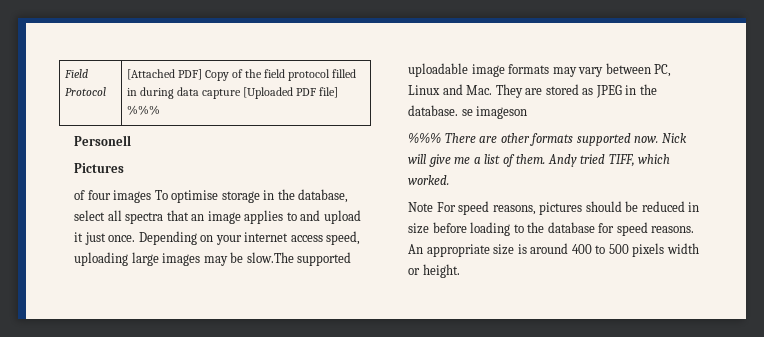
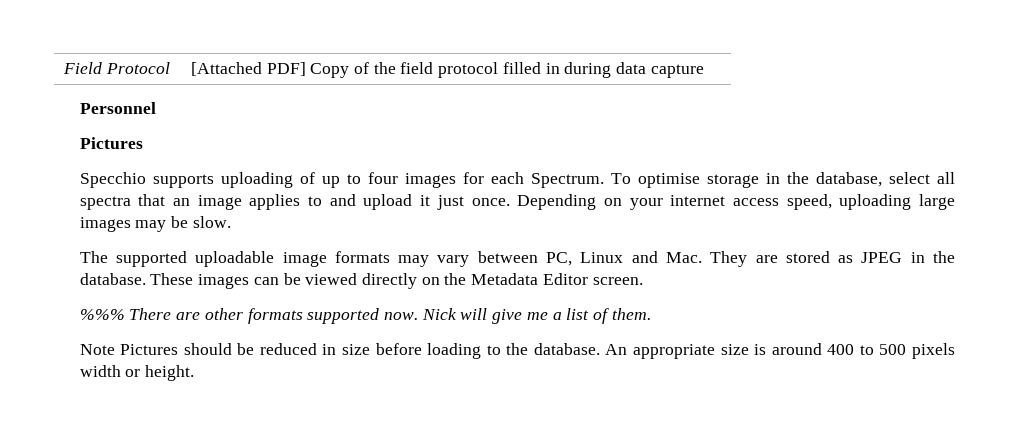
- Field Protocol | [Attached PDF] Copy of the field protocol filled in during data capture [Uploaded PDF file] %%%
- Personell
+ Field Protocol | [Attached PDF] Copy of the field protocol filled in during data capture
+ Personnel
  Pictures
- of four images To optimise storage in the database, select all spectra that an image applies to and upload it just once.
+ Specchio supports uploading of up to four images for each Spectrum. To optimise storage in the database, select all spectra that an image applies to and upload it just once.
- Depending on your internet access speed, uploading large images may be slow.The supported uploadable image formats may vary between PC, Linux and Mac. They are stored as JPEG in the database. se imageson
+ Depending on your internet access speed, uploading large images may be slow.
+ The supported uploadable image formats may vary between PC, Linux and Mac. They are stored as JPEG in the database. These images can be viewed directly on the Metadata Editor screen.
- Nick will give me a list of them. Andy tried TIFF, which worked.
- Note For speed reasons, pictures should be reduced in size before loading to the database for speed reasons.
+ Nick will give me a list of them.
+ Note Pictures should be reduced in size before loading to the database.

